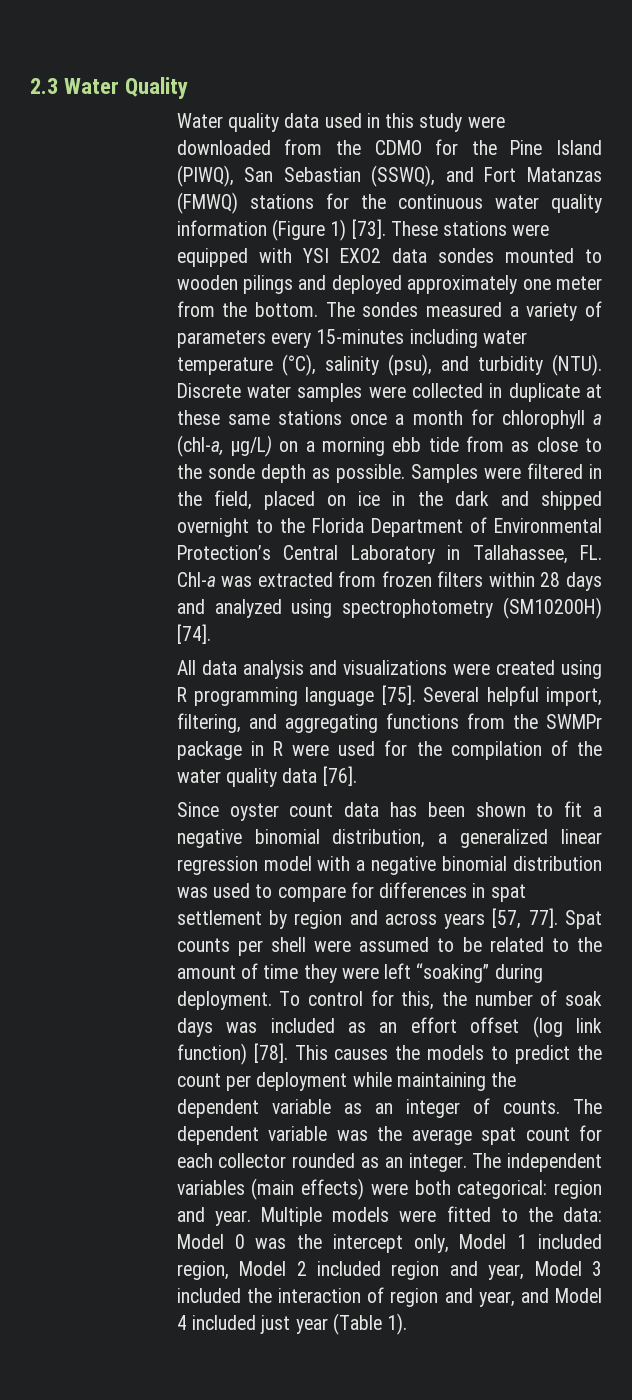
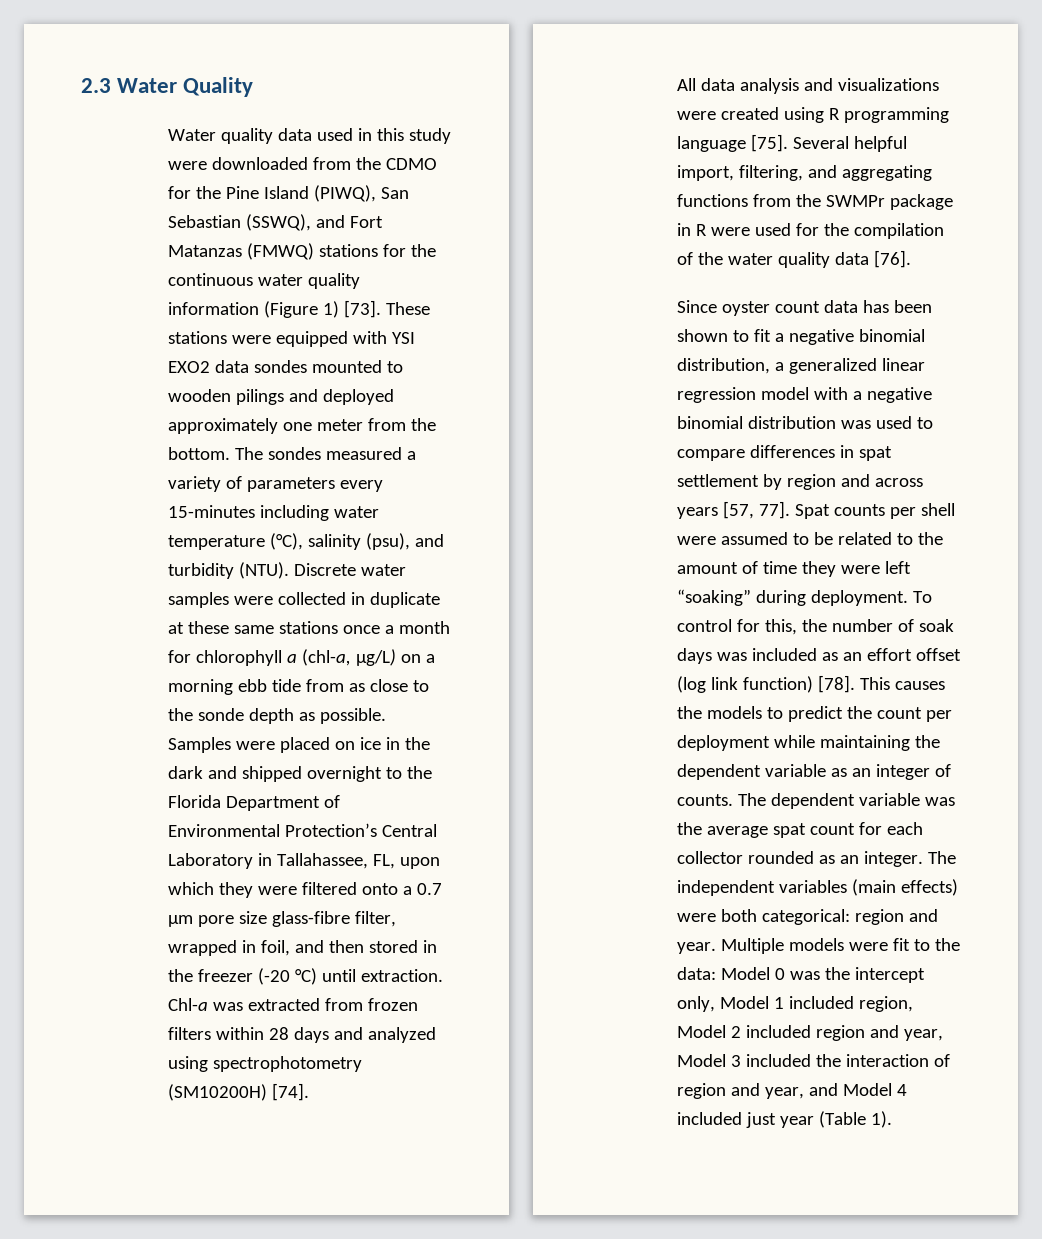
- Samples were filtered in the field, placed on ice in the dark and shipped overnight to the Florida Department of Environmental Protection’s Central Laboratory in Tallahassee, FL. Chl-a was extracted from frozen filters within 28 days and analyzed using spectrophotometry (SM10200H) [74].
+ Samples were placed on ice in the dark and shipped overnight to the Florida Department of Environmental Protection’s Central Laboratory in Tallahassee, FL, upon which they were filtered onto a 0.7 µm pore size glass-fibre filter, wrapped in foil, and then stored in the freezer (-20 °C) until extraction. Chl-a was extracted from frozen filters within 28 days and analyzed using spectrophotometry (SM10200H) [74].
- Since oyster count data has been shown to fit a negative binomial distribution, a generalized linear regression model with a negative binomial distribution was used to compare for differences in spat settlement by region and across years [57, 77].
+ Since oyster count data has been shown to fit a negative binomial distribution, a generalized linear regression model with a negative binomial distribution was used to compare differences in spat settlement by region and across years [57, 77].
- Multiple models were fitted to the data: Model 0 was the intercept only, Model 1 included region, Model 2 included region and year, Model 3 included the interaction of region and year, and Model 4 included just year (Table 1).
+ Multiple models were fit to the data: Model 0 was the intercept only, Model 1 included region, Model 2 included region and year, Model 3 included the interaction of region and year, and Model 4 included just year (Table 1).

